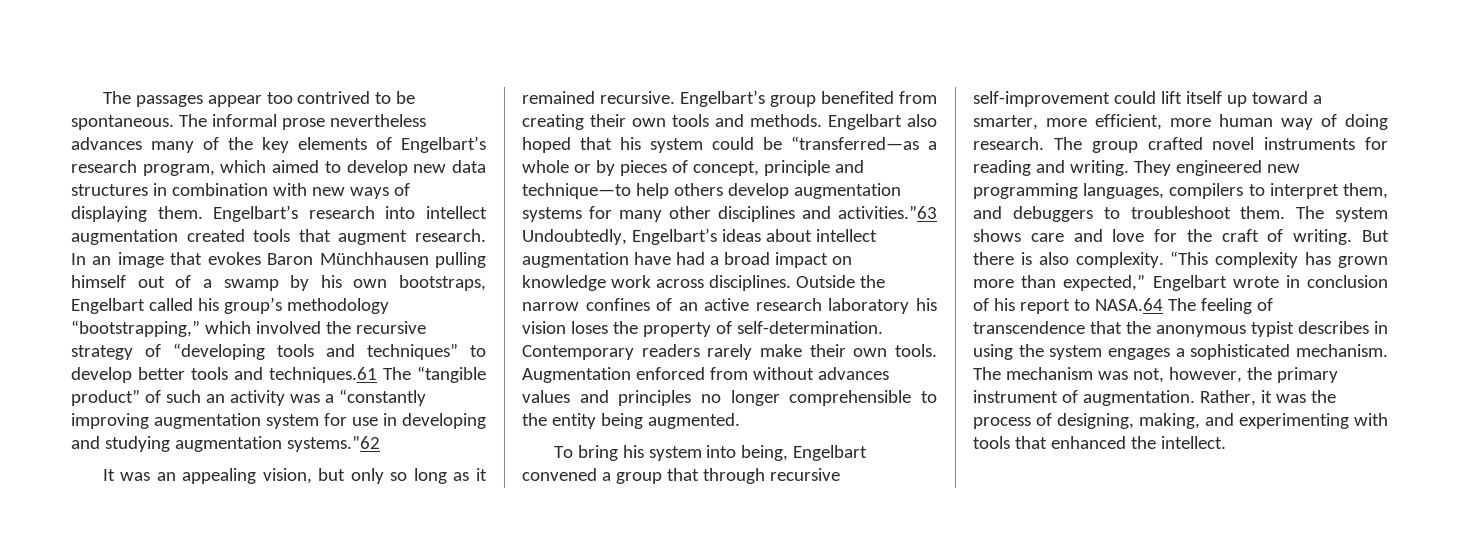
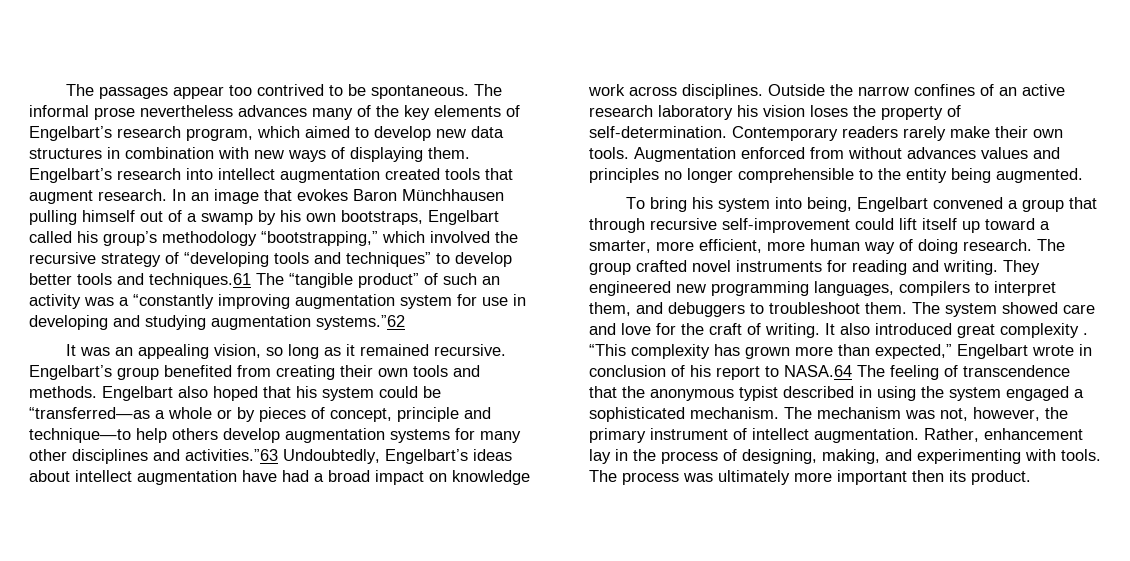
- It was an appealing vision, but only so long as it remained recursive.
+ It was an appealing vision, so long as it remained recursive.
- The system shows care and love for the craft of writing.
+ The system showed care and love for the craft of writing.
- But there is also complexity.
+ It also introduced great complexity .
- “This complexity has grown more than expected,” Engelbart wrote in conclusion of his report to NASA.64 The feeling of transcendence that the anonymous typist describes in using the system engages a sophisticated mechanism.
+ “This complexity has grown more than expected,” Engelbart wrote in conclusion of his report to NASA.64 The feeling of transcendence that the anonymous typist described in using the system engaged a sophisticated mechanism.
- The mechanism was not, however, the primary instrument of augmentation.
+ The mechanism was not, however, the primary instrument of intellect augmentation.
- Rather, it was the process of designing, making, and experimenting with tools that enhanced the intellect.
+ Rather, enhancement lay in the process of designing, making, and experimenting with tools. The process was ultimately more important then its product.

